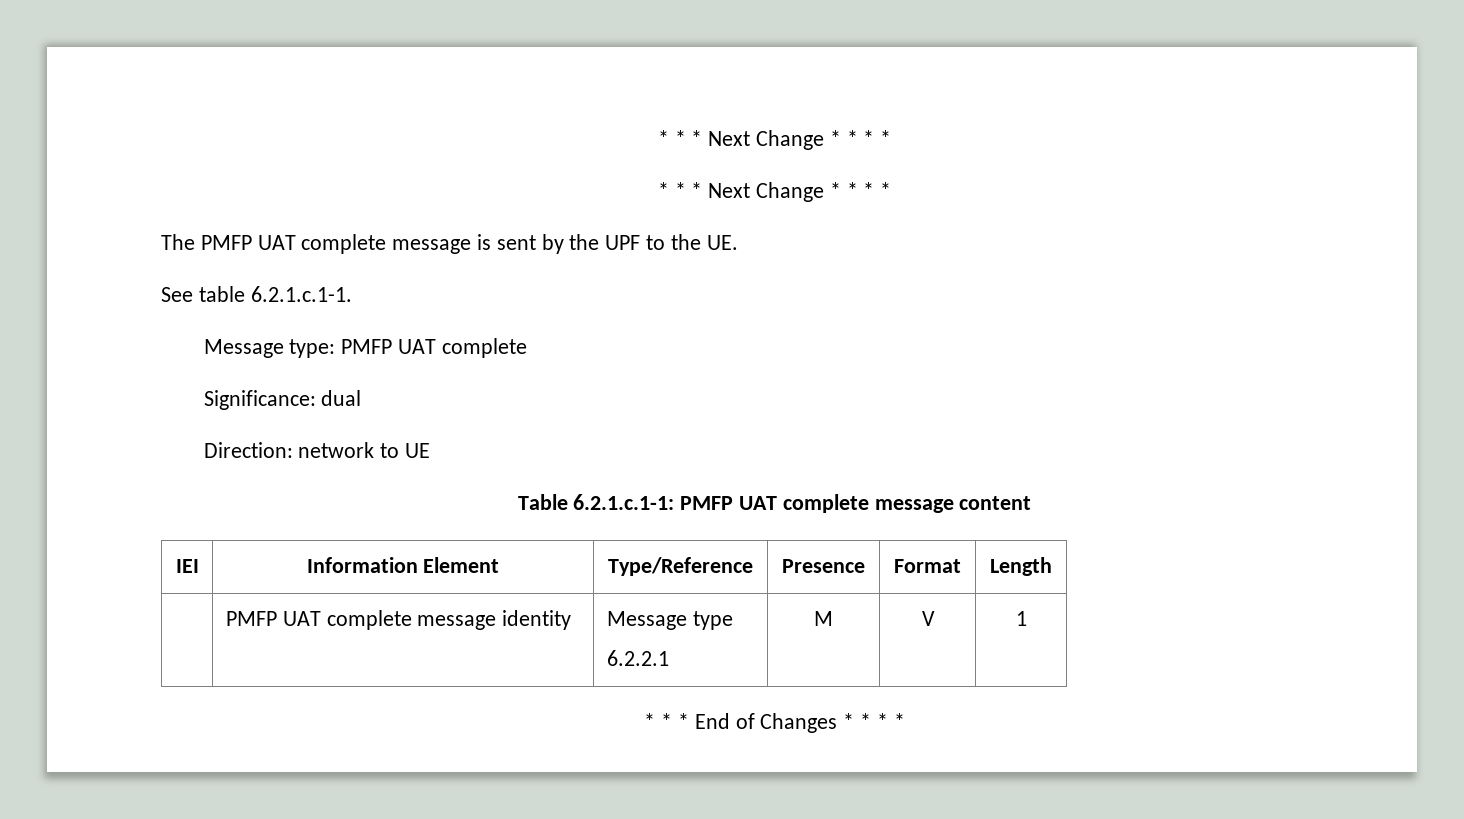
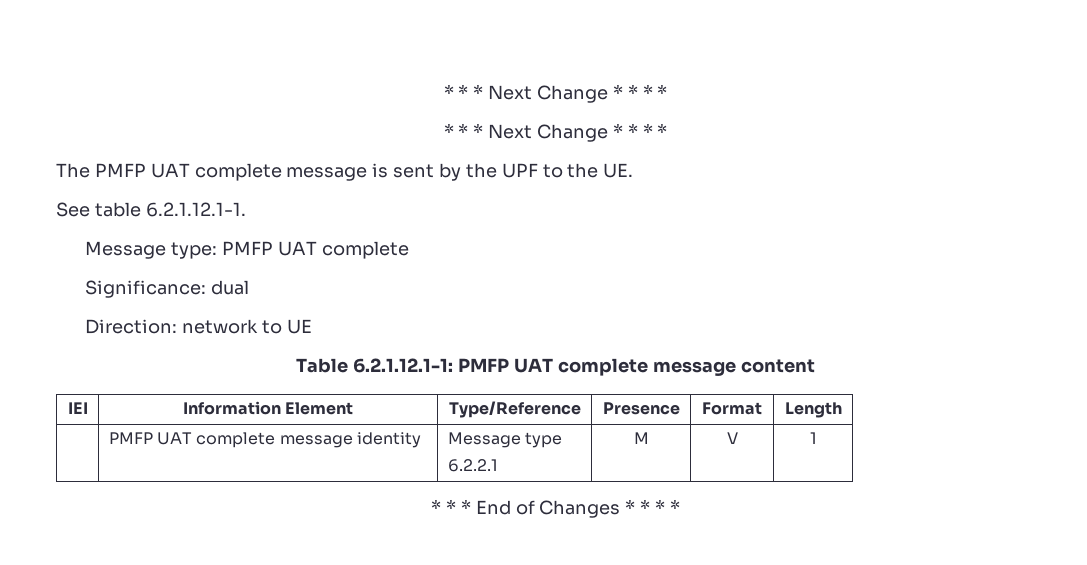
- See table 6.2.1.c.1-1.
+ See table 6.2.1.12.1-1.
- Table 6.2.1.c.1-1: PMFP UAT complete message content
+ Table 6.2.1.12.1-1: PMFP UAT complete message content

